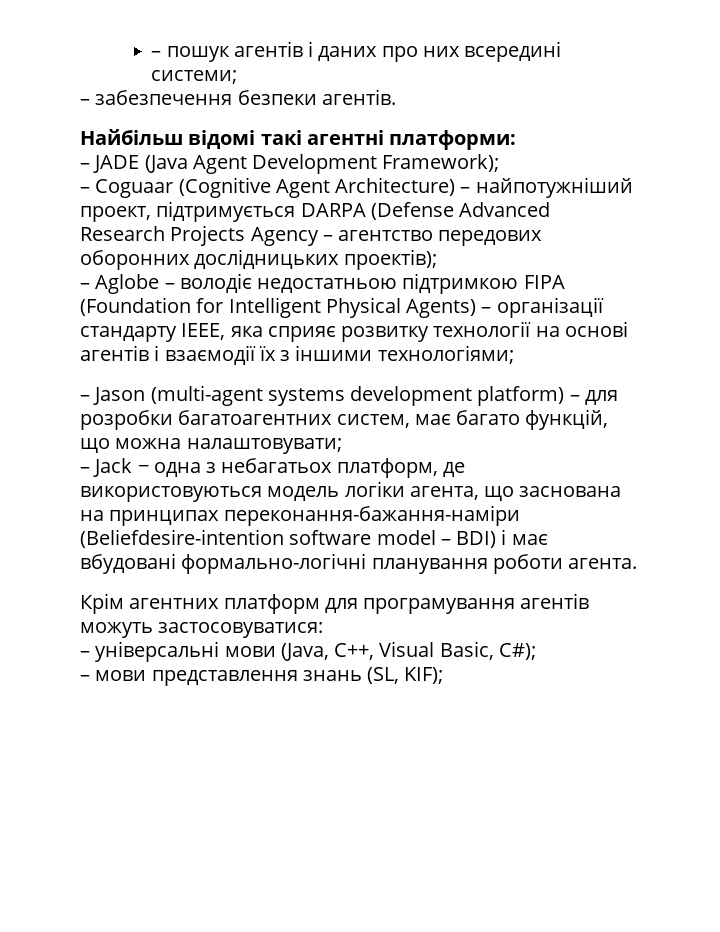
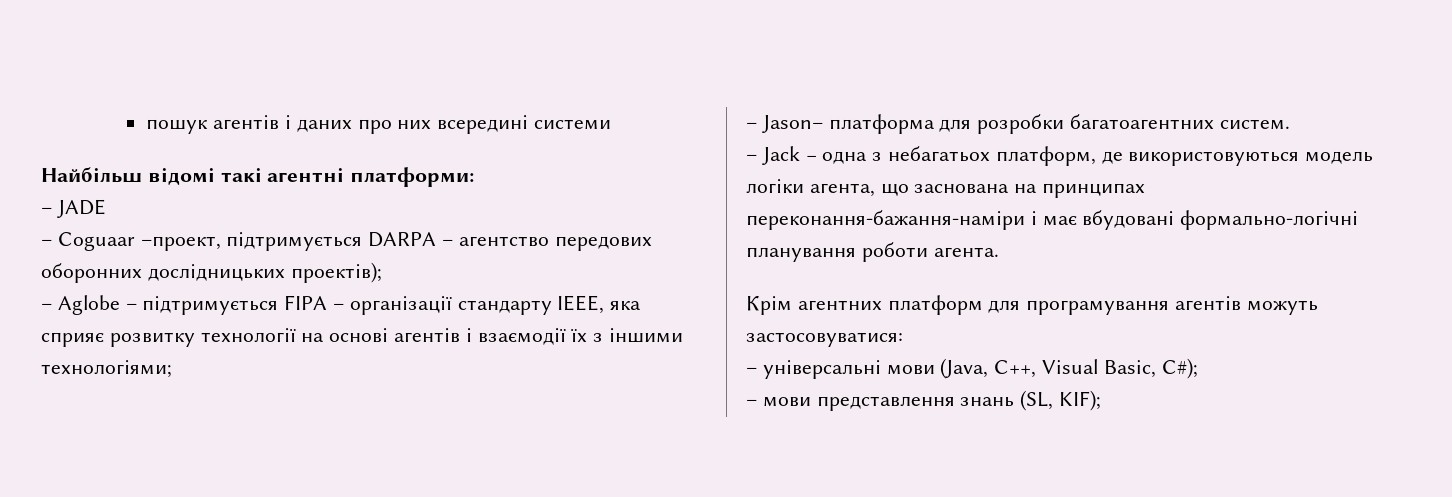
- – пошук агентів і даних про них всередині системи;
- – забезпечення безпеки агентів.
+ пошук агентів і даних про них всередині системи
- – JADE (Java Agent Development Framework);
- – Coguaar (Cognitive Agent Architecture) – найпотужніший проект, підтримується DARPA (Defense Advanced Research Projects Agency – агентство передових оборонних дослідницьких проектів);
+ – JADE
+ – Coguaar –проект, підтримується DARPA – агентство передових оборонних дослідницьких проектів);
- – Aglobe – володіє недостатньою підтримкою FIPA (Foundation for Intelligent Physical Agents) – організації стандарту IEEE, яка сприяє розвитку технології на основі агентів і взаємодії їх з іншими технологіями;
+ – Aglobe – підтримується FIPA – організації стандарту IEEE, яка сприяє розвитку технології на основі агентів і взаємодії їх з іншими технологіями;
- – Jason (multi-agent systems development platform) – для розробки багатоагентних систем, має багато функцій, що можна налаштовувати;
+ – Jason– платформа для розробки багатоагентних систем.
- – Jack − одна з небагатьох платформ, де використовуються модель логіки агента, що заснована на принципах переконання-бажання-наміри (Beliefdesire-intention software model – BDI) і має вбудовані формально-логічні планування роботи агента.
+ – Jack − одна з небагатьох платформ, де використовуються модель логіки агента, що заснована на принципах переконання-бажання-наміри і має вбудовані формально-логічні планування роботи агента.

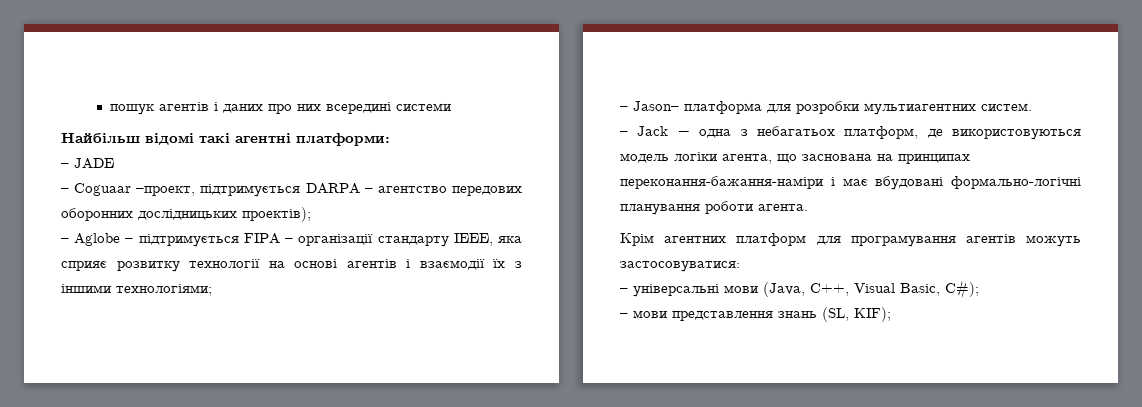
- – Jason– платформа для розробки багатоагентних систем.
+ – Jason– платформа для розробки мультиагентних систем.

